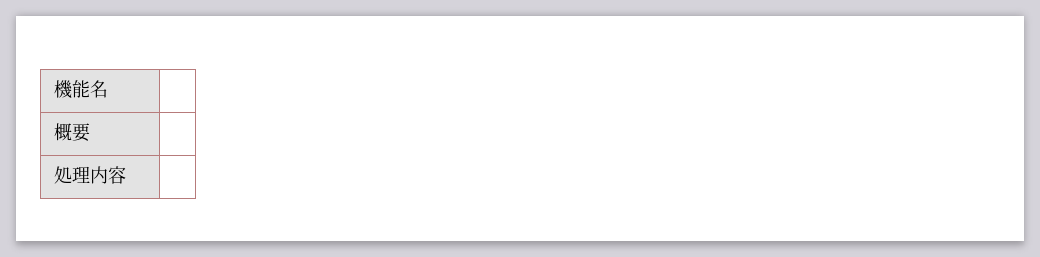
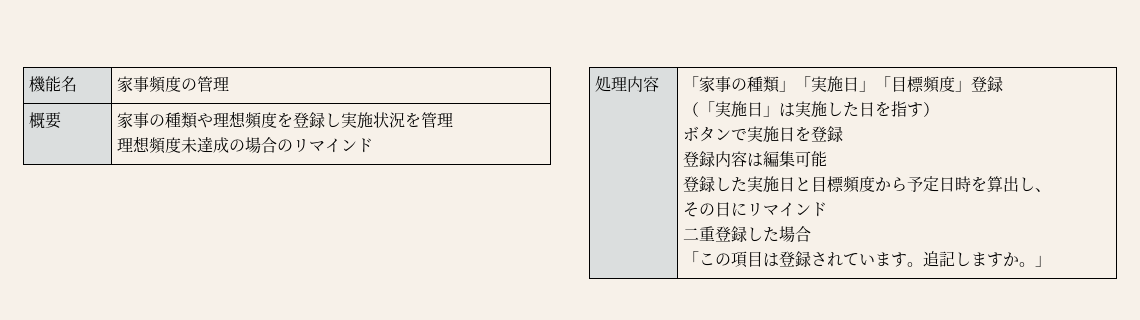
- 機能名 |
- 概要 |
- 処理内容 |
+ 機能名 | 家事頻度の管理
+ 概要 | 家事の種類や理想頻度を登録し実施状況を管理
+ 理想頻度未達成の場合のリマインド
+ 処理内容 | 「家事の種類」「実施日」「目標頻度」登録
+ （「実施日」は実施した日を指す）
+ ボタンで実施日を登録
+ 登録内容は編集可能
+ 登録した実施日と目標頻度から予定日時を算出し、
+ その日にリマインド
+ 二重登録した場合
+ 「この項目は登録されています。追記しますか。」

